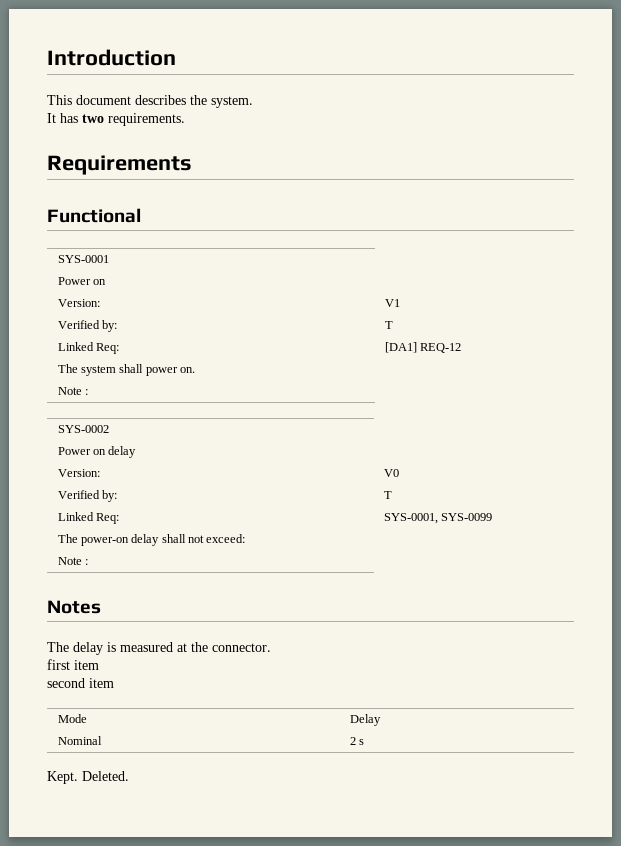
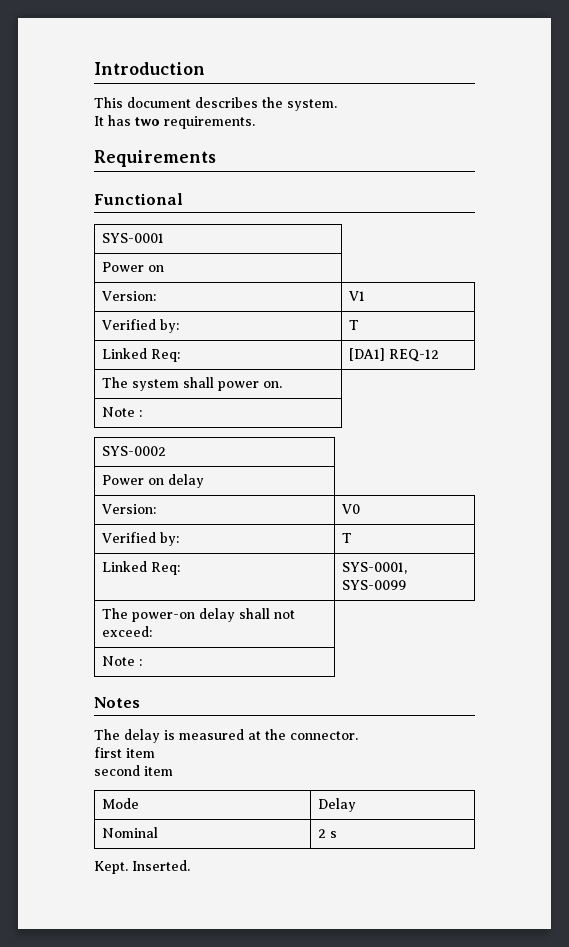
- Deleted.
+ Inserted.

